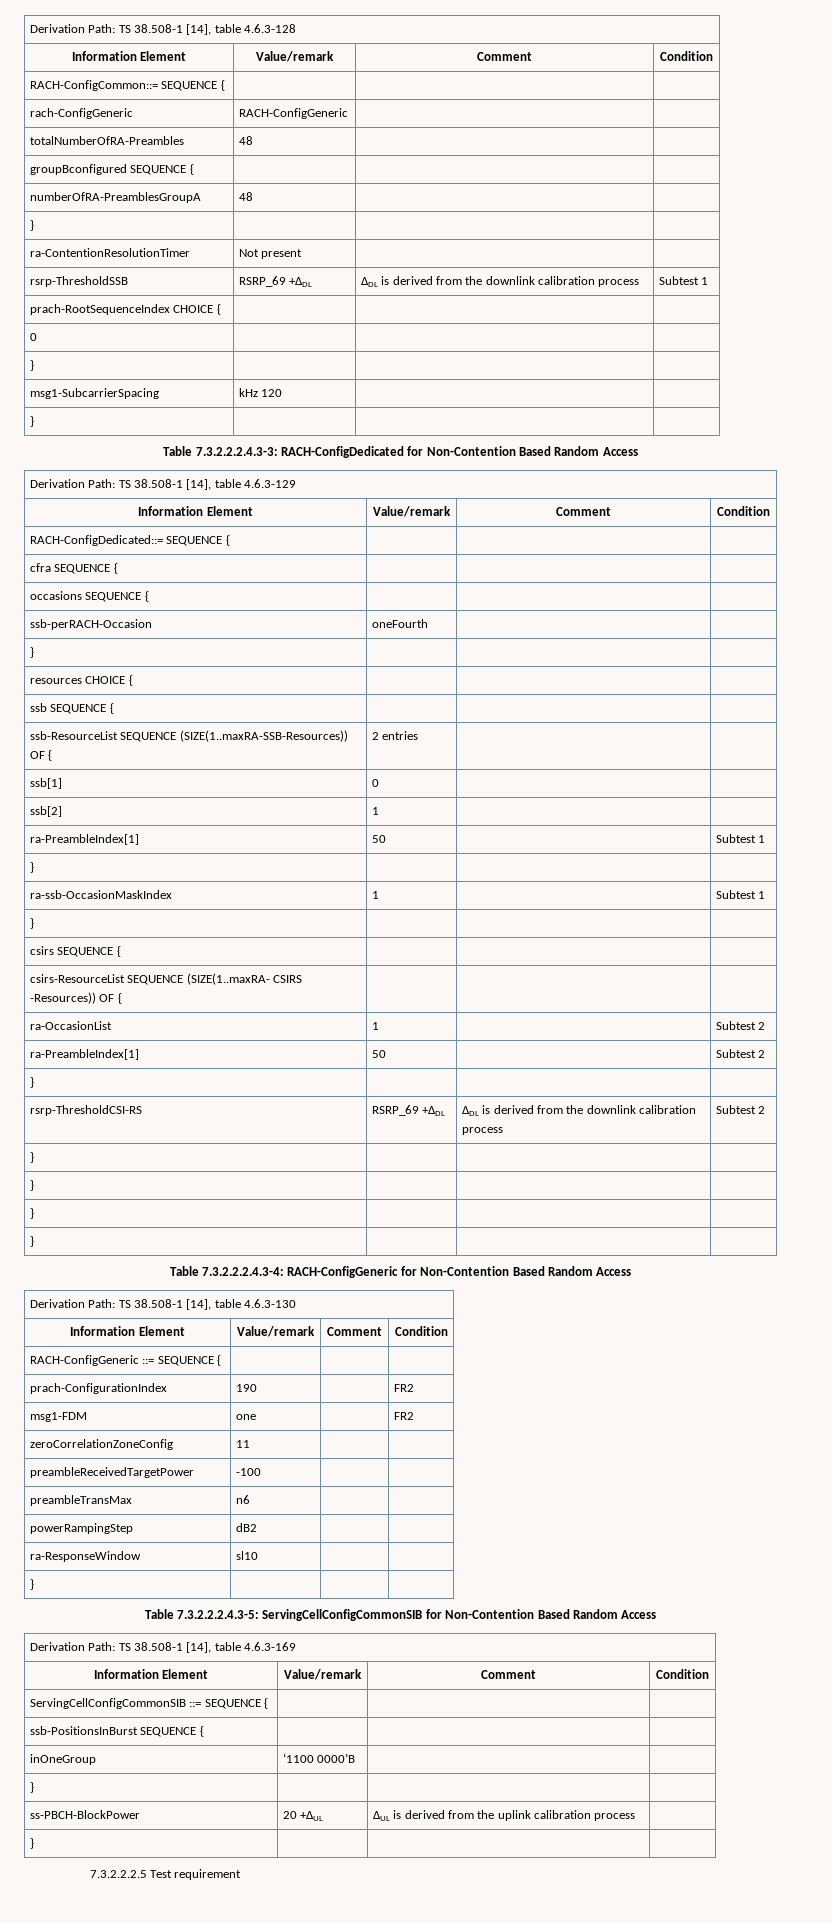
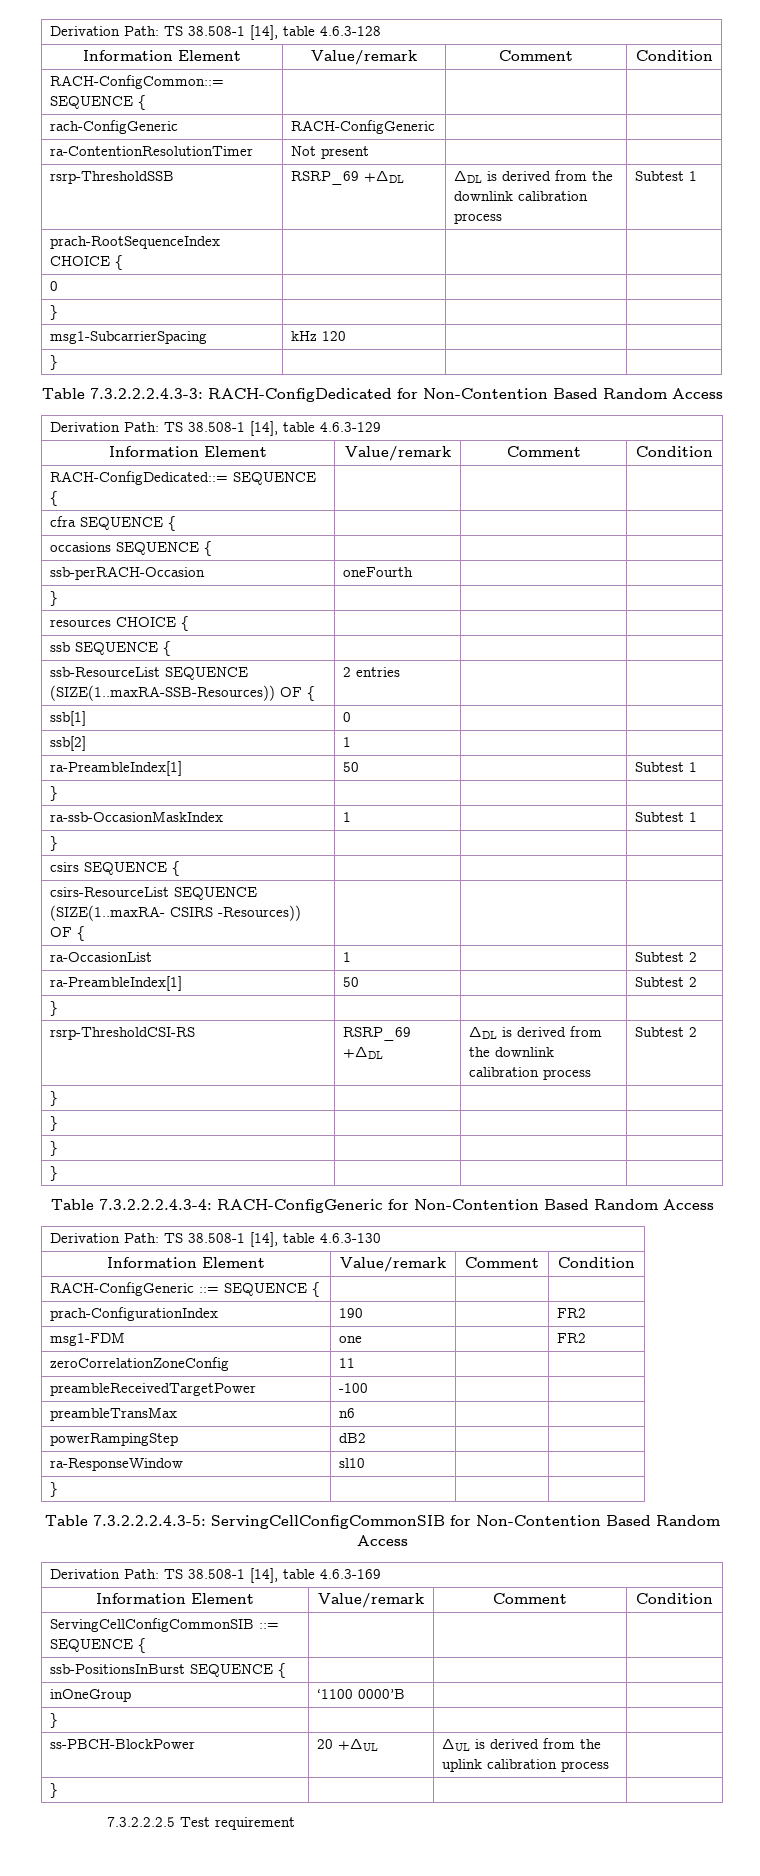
- totalNumberOfRA-Preambles | 48 | |
- groupBconfigured SEQUENCE { | | |
- numberOfRA-PreamblesGroupA | 48 | |
- } | | |

